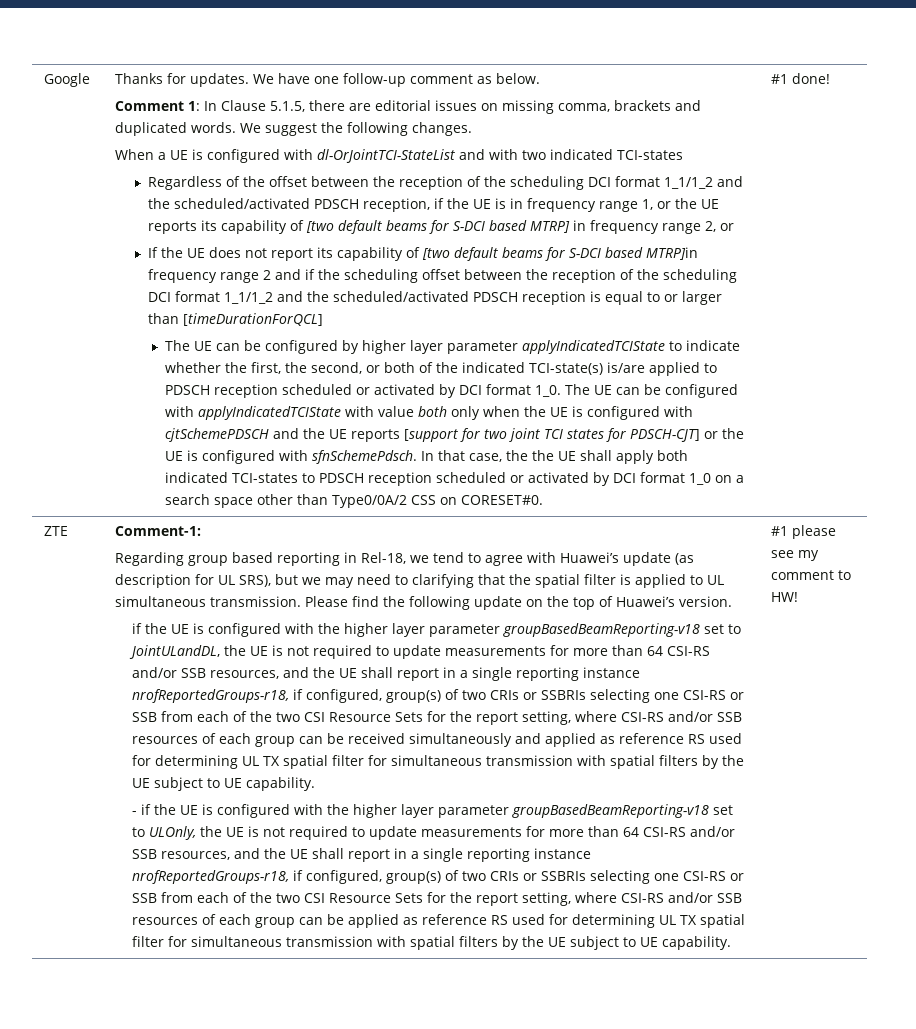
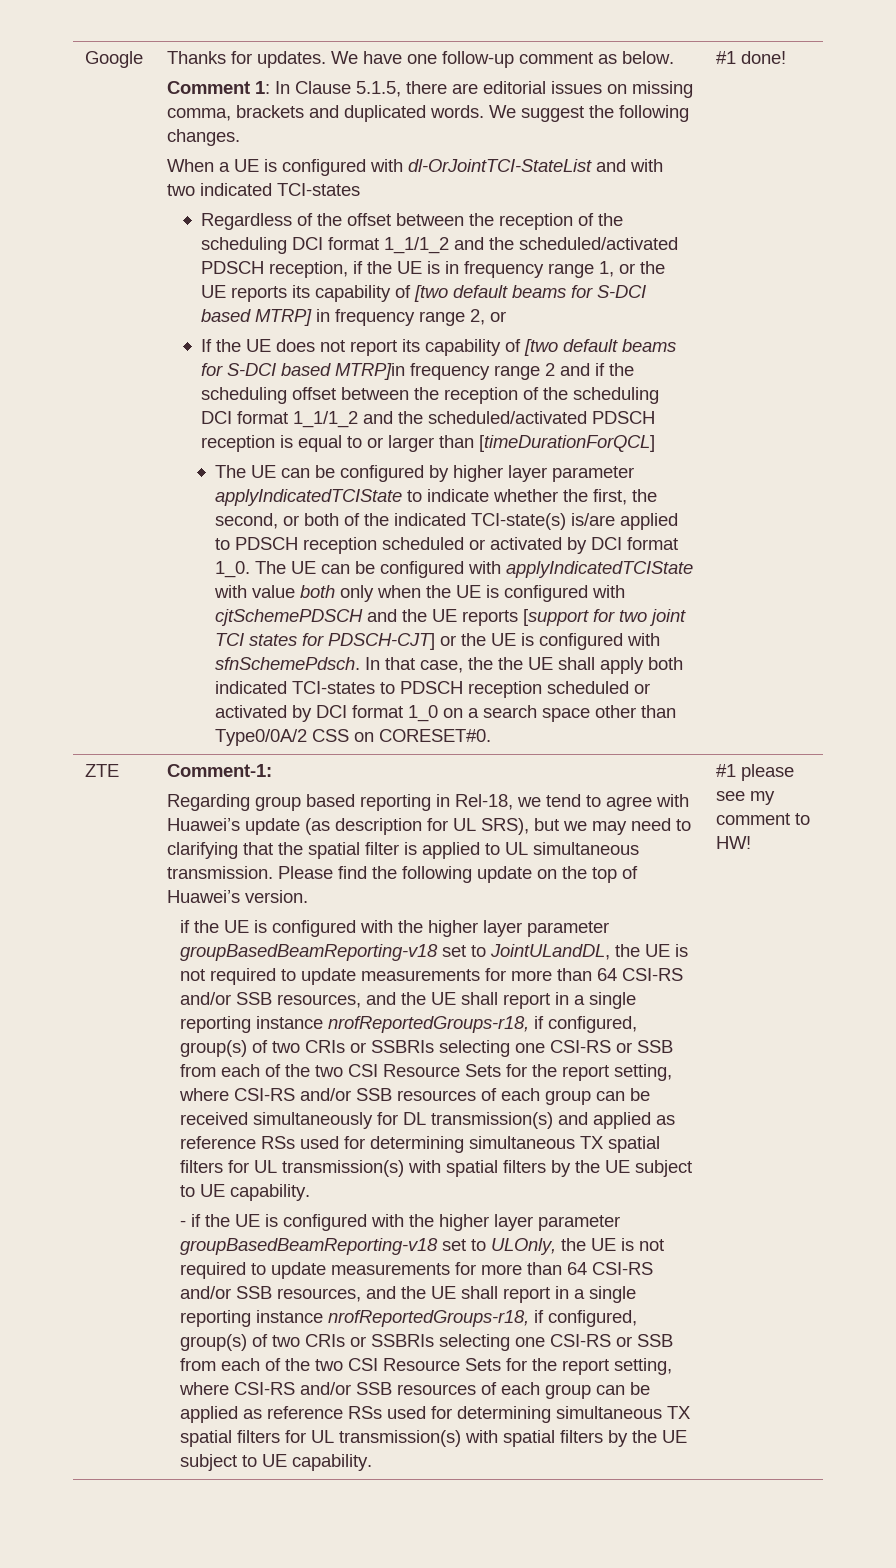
- if the UE is configured with the higher layer parameter groupBasedBeamReporting-v18 set to JointULandDL, the UE is not required to update measurements for more than 64 CSI-RS and/or SSB resources, and the UE shall report in a single reporting instance nrofReportedGroups-r18, if configured, group(s) of two CRIs or SSBRIs selecting one CSI-RS or SSB from each of the two CSI Resource Sets for the report setting, where CSI-RS and/or SSB resources of each group can be received simultaneously and applied as reference RS used for determining UL TX spatial filter for simultaneous transmission with spatial filters by the UE subject to UE capability.
+ if the UE is configured with the higher layer parameter groupBasedBeamReporting-v18 set to JointULandDL, the UE is not required to update measurements for more than 64 CSI-RS and/or SSB resources, and the UE shall report in a single reporting instance nrofReportedGroups-r18, if configured, group(s) of two CRIs or SSBRIs selecting one CSI-RS or SSB from each of the two CSI Resource Sets for the report setting, where CSI-RS and/or SSB resources of each group can be received simultaneously for DL transmission(s) and applied as reference RSs used for determining simultaneous TX spatial filters for UL transmission(s) with spatial filters by the UE subject to UE capability.
- - if the UE is configured with the higher layer parameter groupBasedBeamReporting-v18 set to ULOnly, the UE is not required to update measurements for more than 64 CSI-RS and/or SSB resources, and the UE shall report in a single reporting instance nrofReportedGroups-r18, if configured, group(s) of two CRIs or SSBRIs selecting one CSI-RS or SSB from each of the two CSI Resource Sets for the report setting, where CSI-RS and/or SSB resources of each group can be applied as reference RS used for determining UL TX spatial filter for simultaneous transmission with spatial filters by the UE subject to UE capability.
+ - if the UE is configured with the higher layer parameter groupBasedBeamReporting-v18 set to ULOnly, the UE is not required to update measurements for more than 64 CSI-RS and/or SSB resources, and the UE shall report in a single reporting instance nrofReportedGroups-r18, if configured, group(s) of two CRIs or SSBRIs selecting one CSI-RS or SSB from each of the two CSI Resource Sets for the report setting, where CSI-RS and/or SSB resources of each group can be applied as reference RSs used for determining simultaneous TX spatial filters for UL transmission(s) with spatial filters by the UE subject to UE capability.

